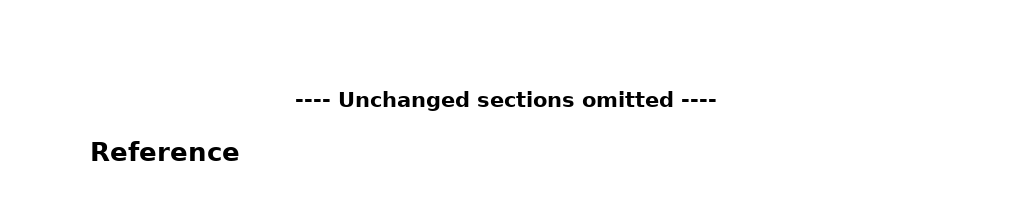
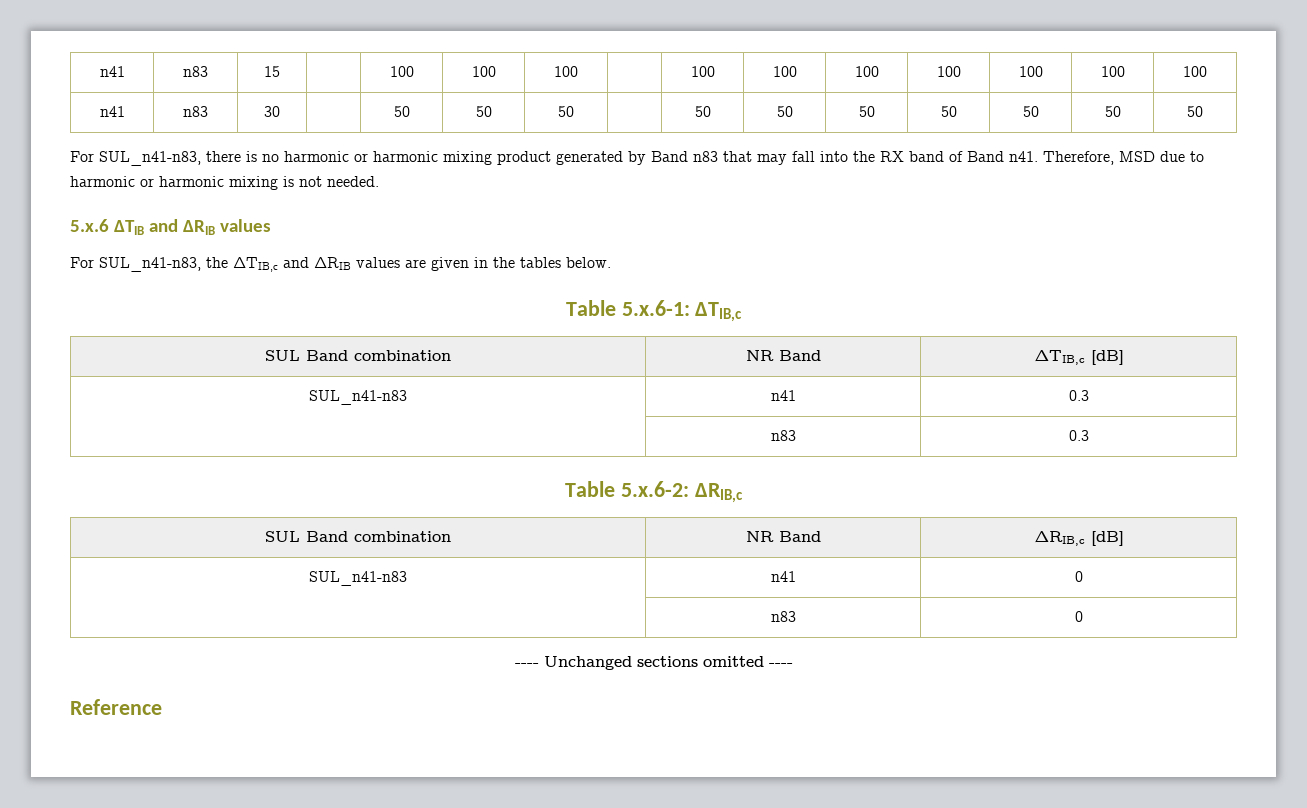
+ n41 | n83 | 15 | | 100 | 100 | 100 | | 100 | 100 | 100 | 100 | 100 | 100 | 100
+ n41 | n83 | 30 | | 50 | 50 | 50 | | 50 | 50 | 50 | 50 | 50 | 50 | 50
+ For SUL_n41-n83, there is no harmonic or harmonic mixing product generated by Band n83 that may fall into the RX band of Band n41. Therefore, MSD due to harmonic or harmonic mixing is not needed.
+ 5.x.6 ∆TIB and ∆RIB values
+ For SUL_n41-n83, the ∆TIB,c and ∆RIB values are given in the tables below.
+ Table 5.x.6-1: ΔTIB,c
+ SUL Band combination | NR Band | ΔTIB,c [dB]
+ SUL_n41-n83 | n41 | 0.3
+ | n83 | 0.3
+ Table 5.x.6-2: ΔRIB,c
+ SUL Band combination | NR Band | ΔRIB,c [dB]
+ SUL_n41-n83 | n41 | 0
+ | n83 | 0

